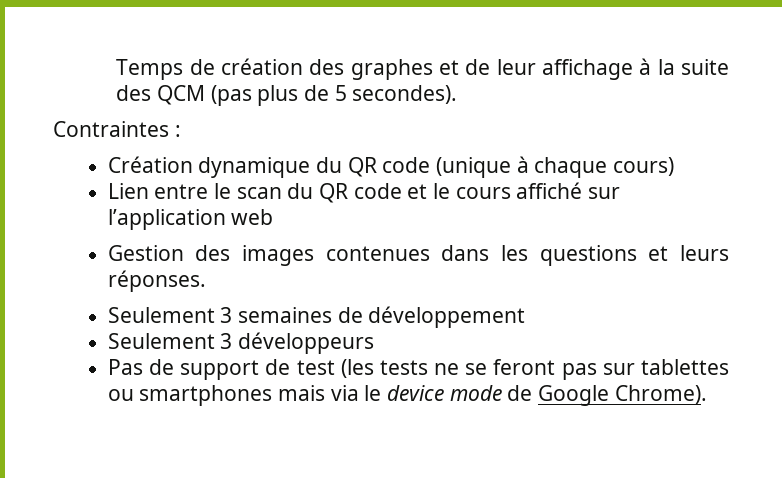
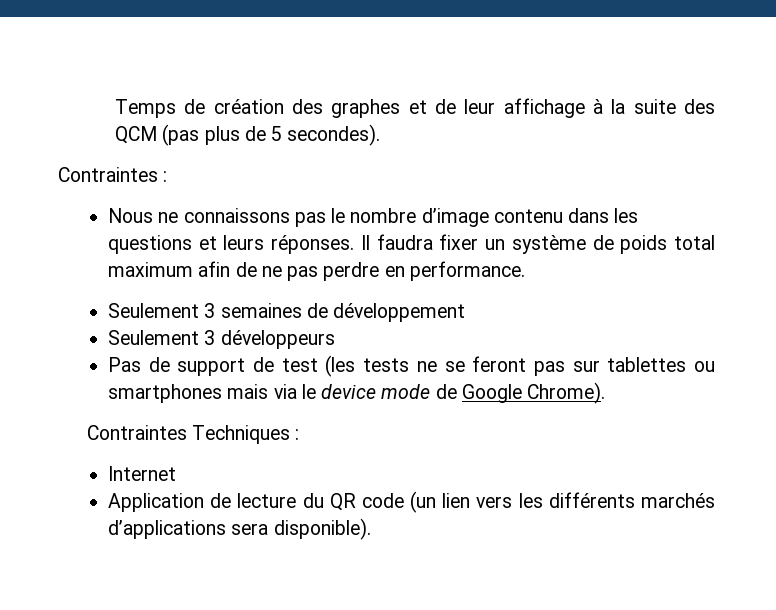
- Création dynamique du QR code (unique à chaque cours)
- Lien entre le scan du QR code et le cours affiché sur l’application web
- Gestion des images contenues dans les questions et leurs réponses.
+ Nous ne connaissons pas le nombre d’image contenu dans les questions et leurs réponses. Il faudra fixer un système de poids total maximum afin de ne pas perdre en performance.
+ Contraintes Techniques :
+ Internet
+ Application de lecture du QR code (un lien vers les différents marchés d’applications sera disponible).

